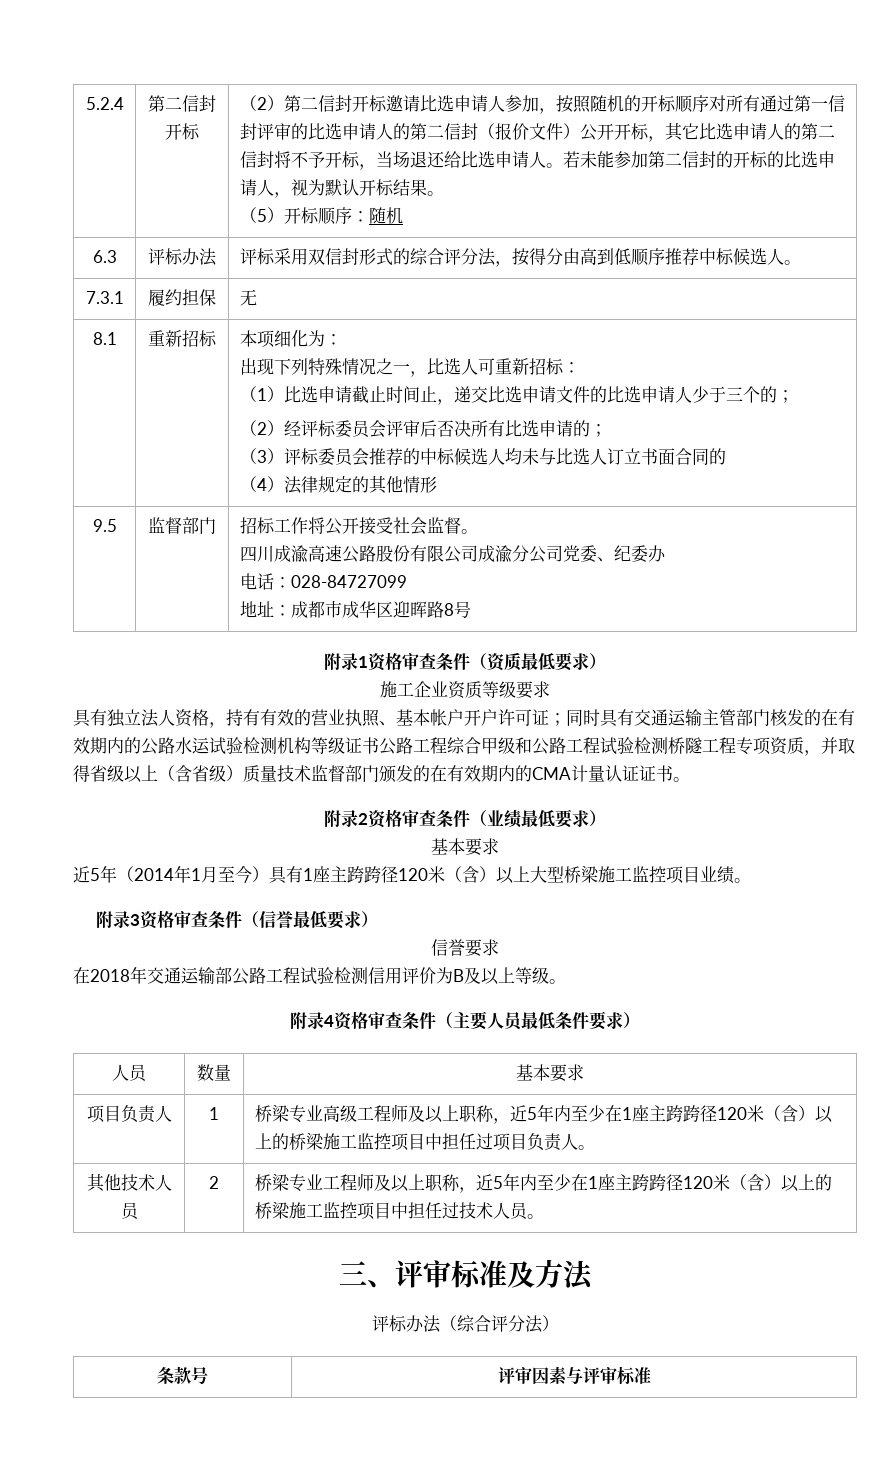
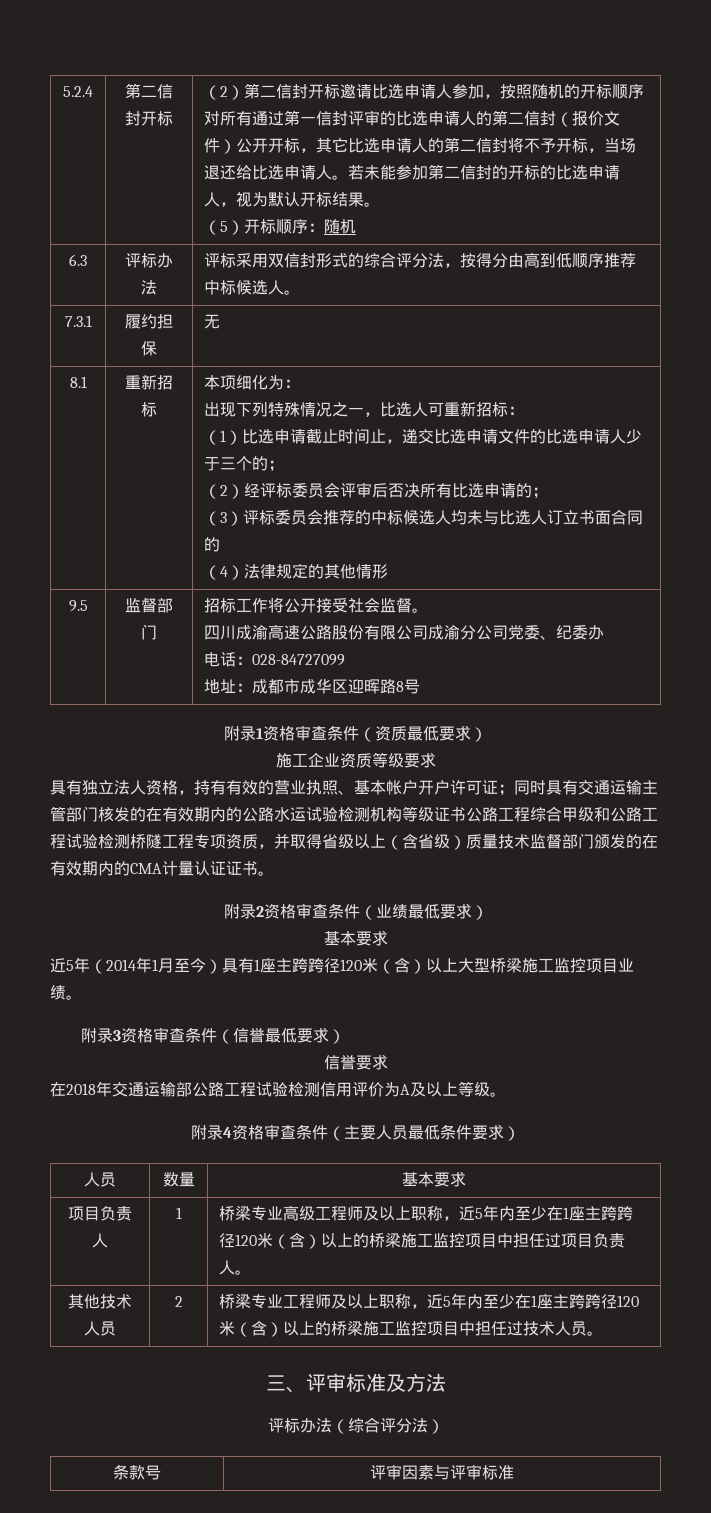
- 在2018年交通运输部公路工程试验检测信用评价为B及以上等级。
+ 在2018年交通运输部公路工程试验检测信用评价为A及以上等级。

